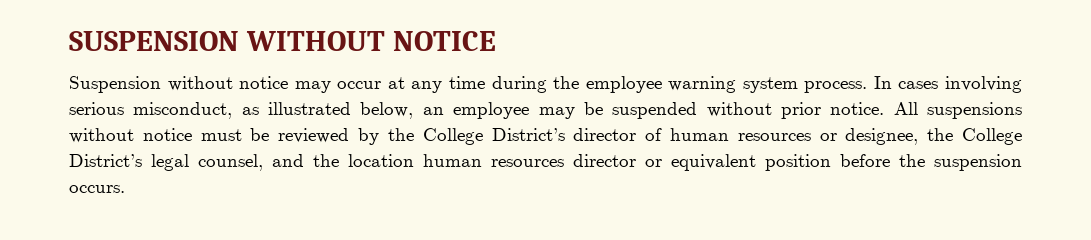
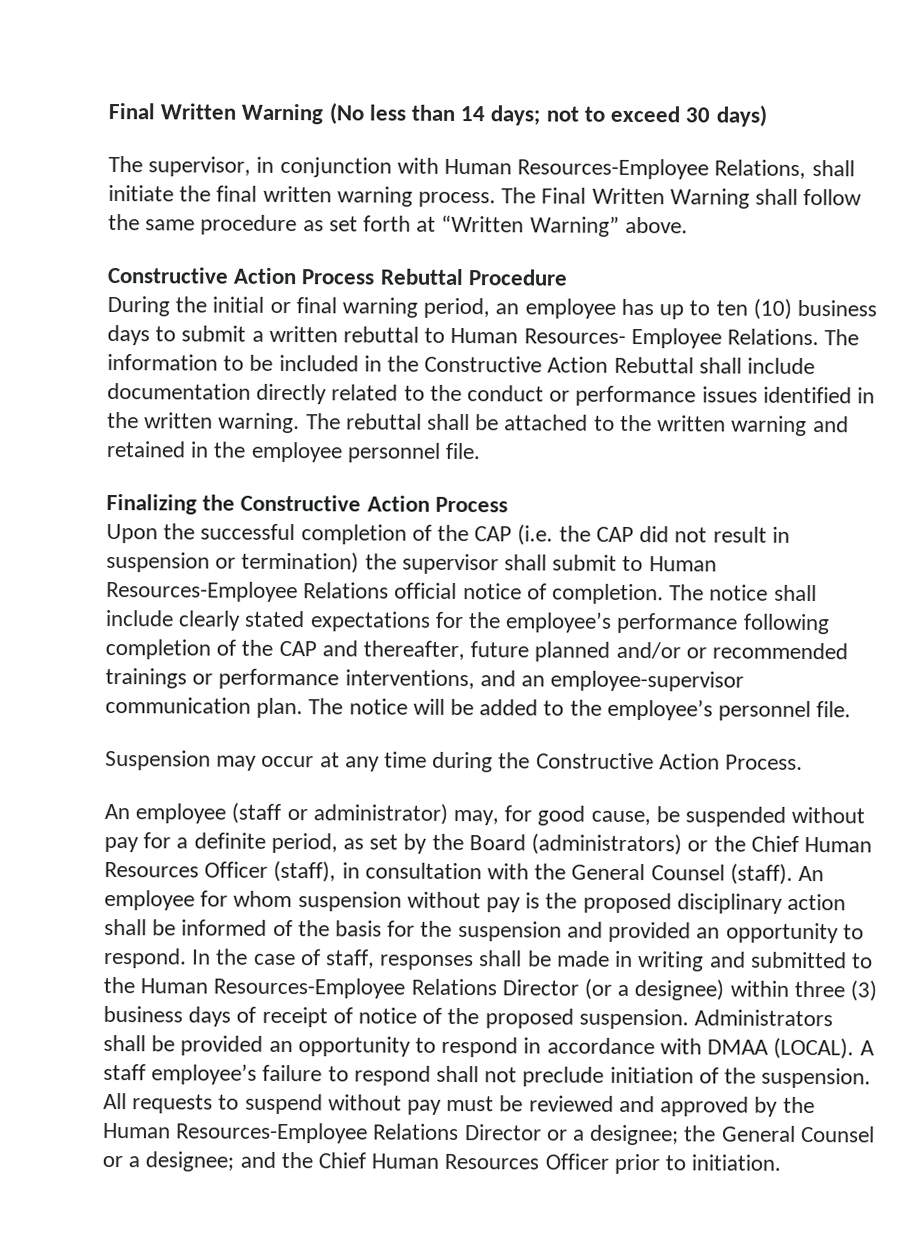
- SUSPENSION WITHOUT NOTICE
+ Final Written Warning (No less than 14 days; not to exceed 30 days)
+ The supervisor, in conjunction with Human Resources-Employee Relations, shall initiate the final written warning process. The Final Written Warning shall follow the same procedure as set forth at “Written Warning” above.
+ Constructive Action Process Rebuttal Procedure
+ During the initial or final warning period, an employee has up to ten (10) business days to submit a written rebuttal to Human Resources- Employee Relations. The information to be included in the Constructive Action Rebuttal shall include documentation directly related to the conduct or performance issues identified in the written warning. The rebuttal shall be attached to the written warning and retained in the employee personnel file.
+ Finalizing the Constructive Action Process
+ Upon the successful completion of the CAP (i.e. the CAP did not result in suspension or termination) the supervisor shall submit to Human Resources-Employee Relations official notice of completion. The notice shall include clearly stated expectations for the employee’s performance following completion of the CAP and thereafter, future planned and/or or recommended trainings or performance interventions, and an employee-supervisor communication plan. The notice will be added to the employee’s personnel file.
- Suspension without notice may occur at any time during the employee warning system process. In cases involving serious misconduct, as illustrated below, an employee may be suspended without prior notice. All suspensions without notice must be reviewed by the College District’s director of human resources or designee, the College District’s legal counsel, and the location human resources director or equivalent position before the suspension occurs.
+ Suspension may occur at any time during the Constructive Action Process.
+ An employee (staff or administrator) may, for good cause, be suspended without pay for a definite period, as set by the Board (administrators) or the Chief Human Resources Officer (staff), in consultation with the General Counsel (staff). An employee for whom suspension without pay is the proposed disciplinary action shall be informed of the basis for the suspension and provided an opportunity to respond. In the case of staff, responses shall be made in writing and submitted to the Human Resources-Employee Relations Director (or a designee) within three (3) business days of receipt of notice of the proposed suspension. Administrators shall be provided an opportunity to respond in accordance with DMAA (LOCAL). A staff employee’s failure to respond shall not preclude initiation of the suspension. All requests to suspend without pay must be reviewed and approved by the Human Resources-Employee Relations Director or a designee; the General Counsel or a designee; and the Chief Human Resources Officer prior to initiation.

